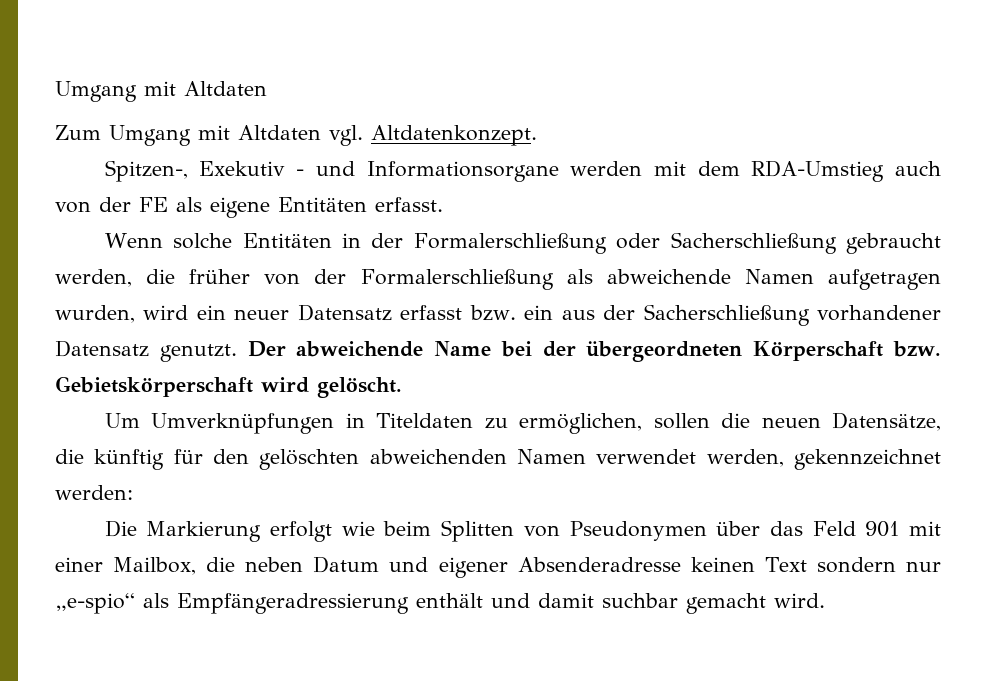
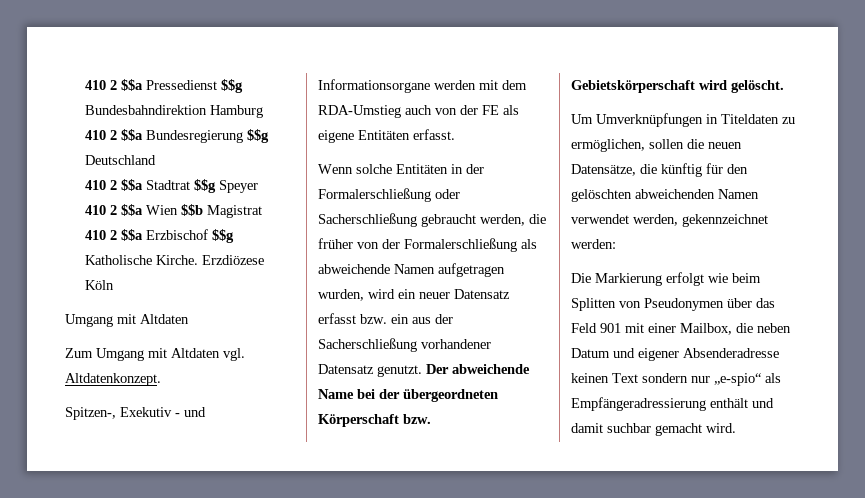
+ 410 2 $$a Pressedienst $$g Bundesbahndirektion Hamburg
+ 410 2 $$a Bundesregierung $$g Deutschland
+ 410 2 $$a Stadtrat $$g Speyer
+ 410 2 $$a Wien $$b Magistrat
+ 410 2 $$a Erzbischof $$g Katholische Kirche. Erzdiözese Köln

